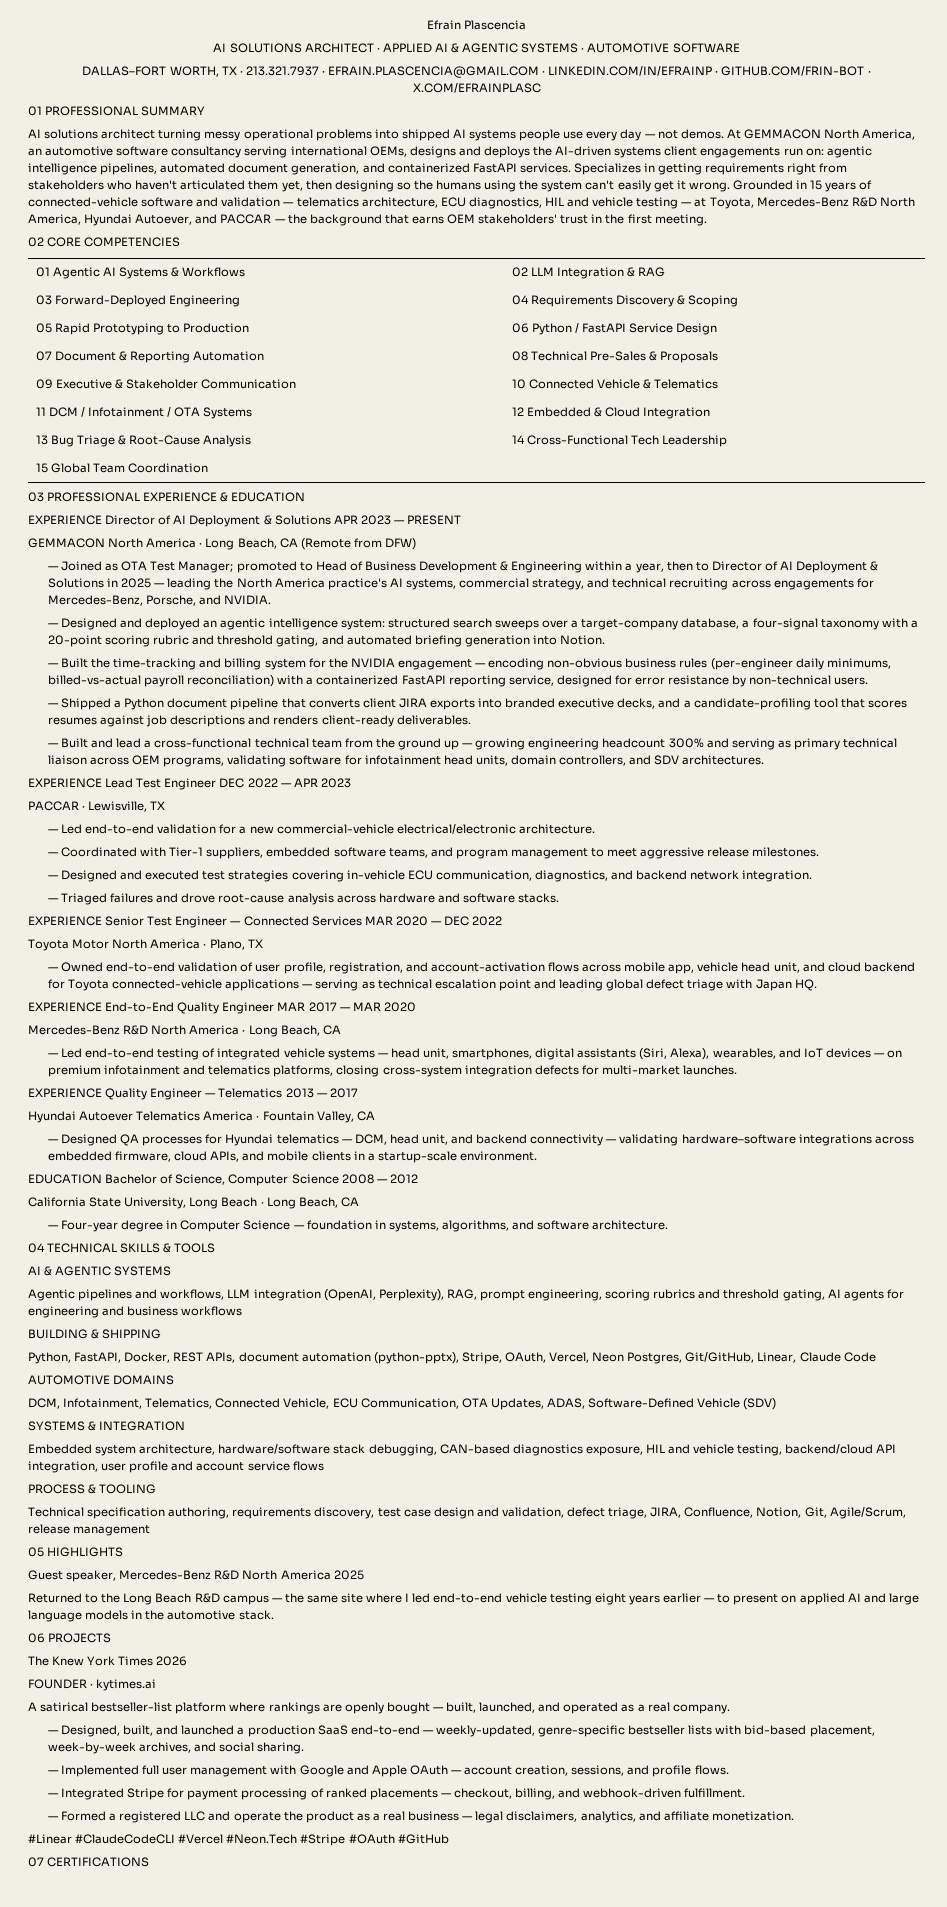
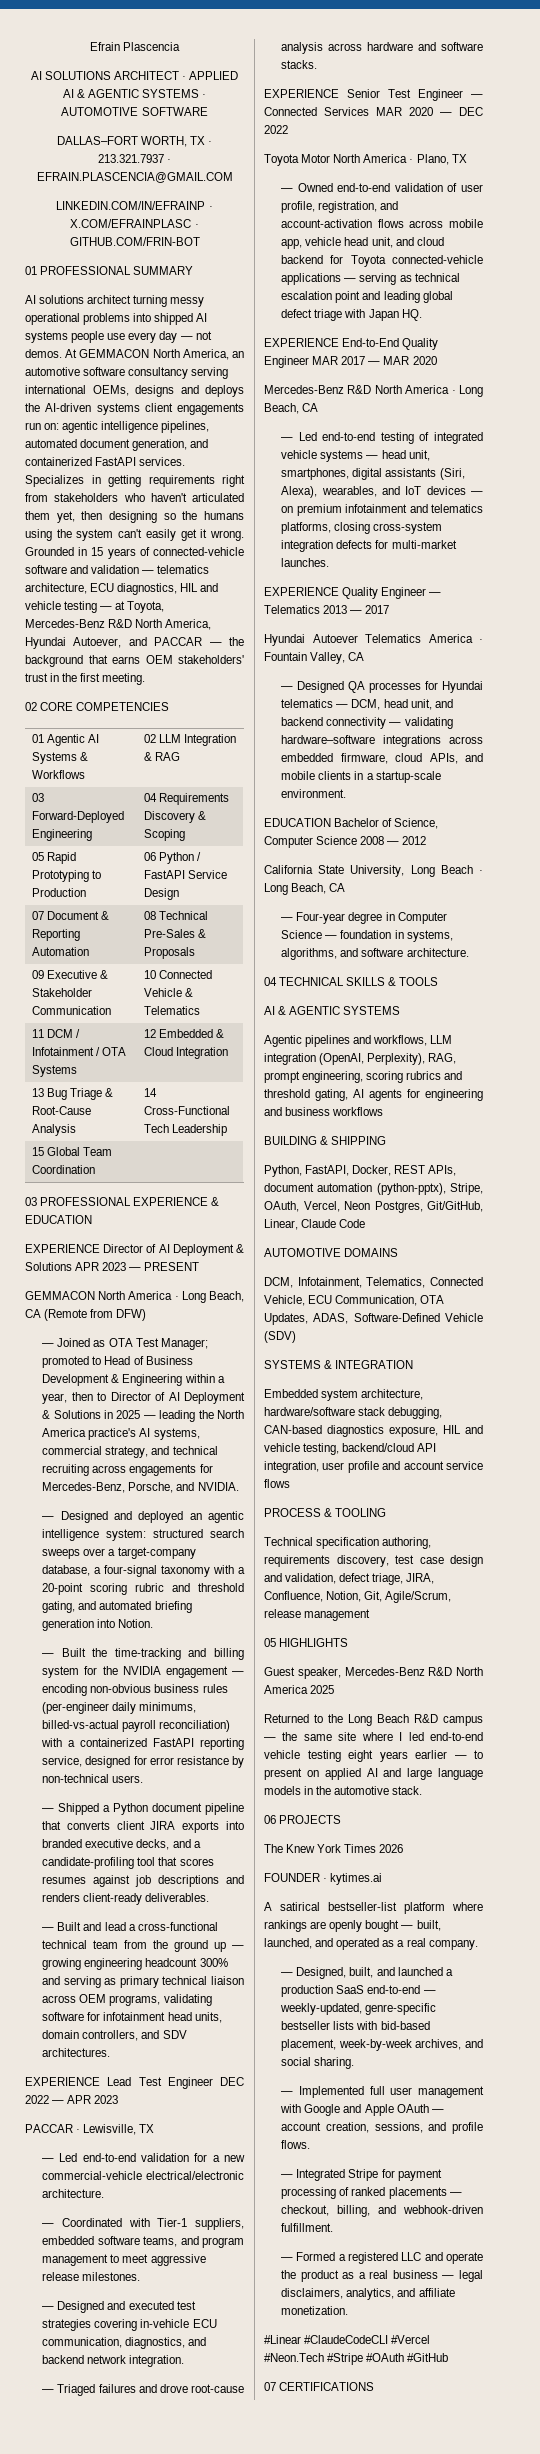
- DALLAS–FORT WORTH, TX · 213.321.7937 · EFRAIN.PLASCENCIA@GMAIL.COM · LINKEDIN.COM/IN/EFRAINP · GITHUB.COM/FRIN-BOT · X.COM/EFRAINPLASC
+ DALLAS–FORT WORTH, TX · 213.321.7937 · EFRAIN.PLASCENCIA@GMAIL.COM
+ LINKEDIN.COM/IN/EFRAINP · X.COM/EFRAINPLASC · GITHUB.COM/FRIN-BOT

